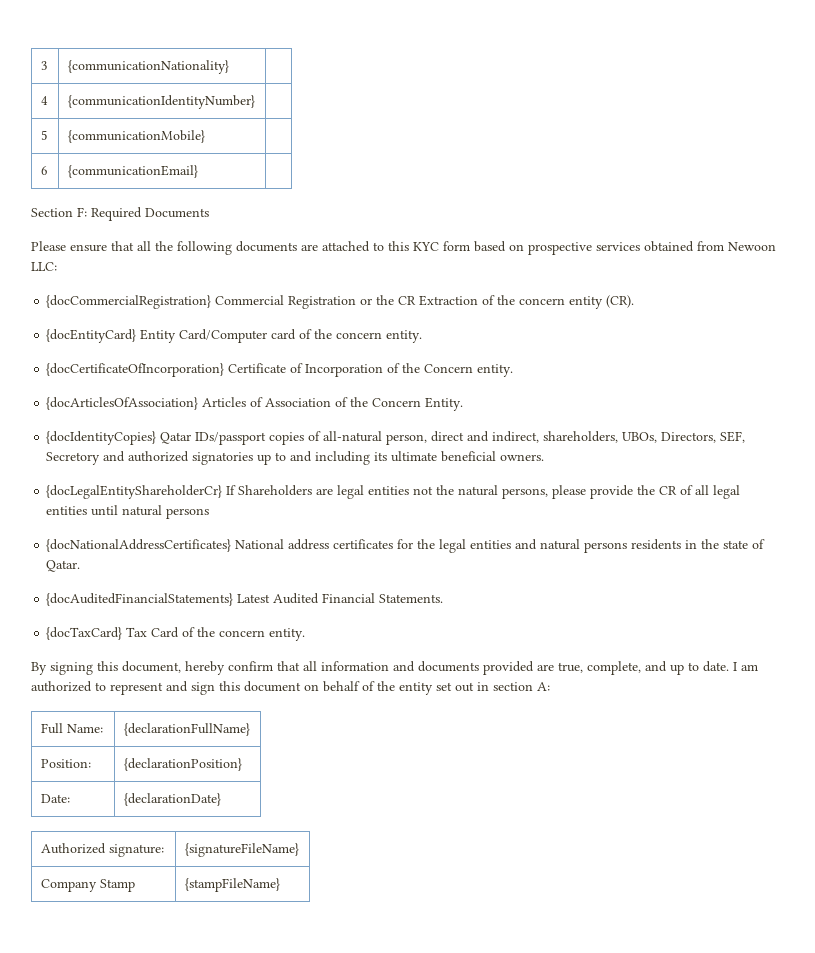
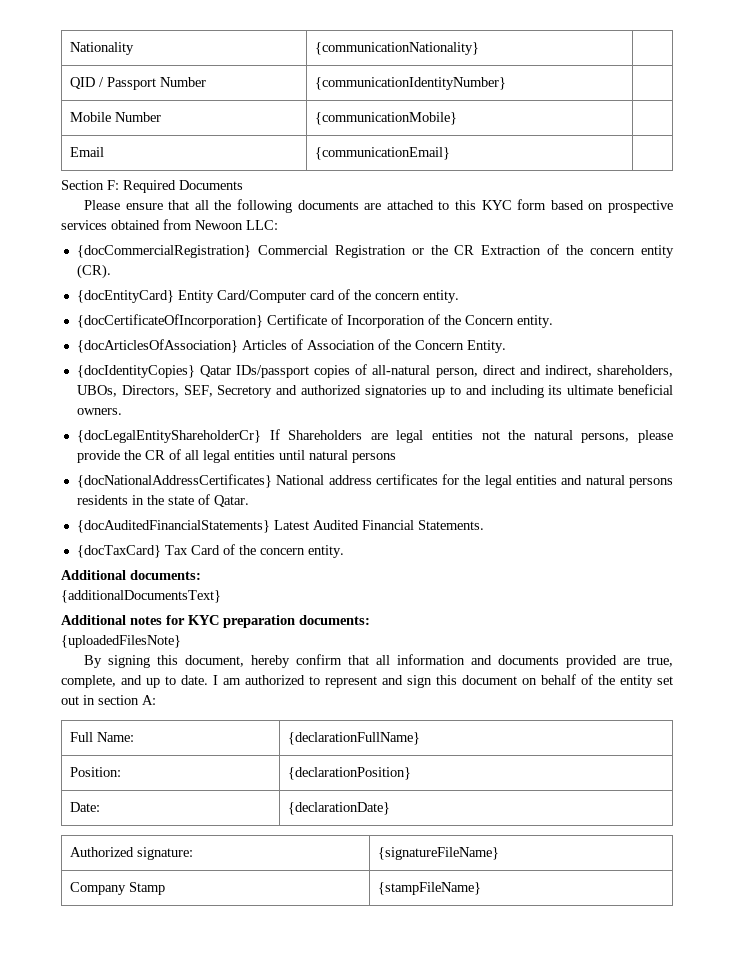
- 3 | {communicationNationality} |
+ Nationality | {communicationNationality} |
- 4 | {communicationIdentityNumber} |
+ QID / Passport Number | {communicationIdentityNumber} |
- 5 | {communicationMobile} |
+ Mobile Number | {communicationMobile} |
- 6 | {communicationEmail} |
+ Email | {communicationEmail} |
+ Additional documents:
+ {additionalDocumentsText}
+ Additional notes for KYC preparation documents:
+ {uploadedFilesNote}

